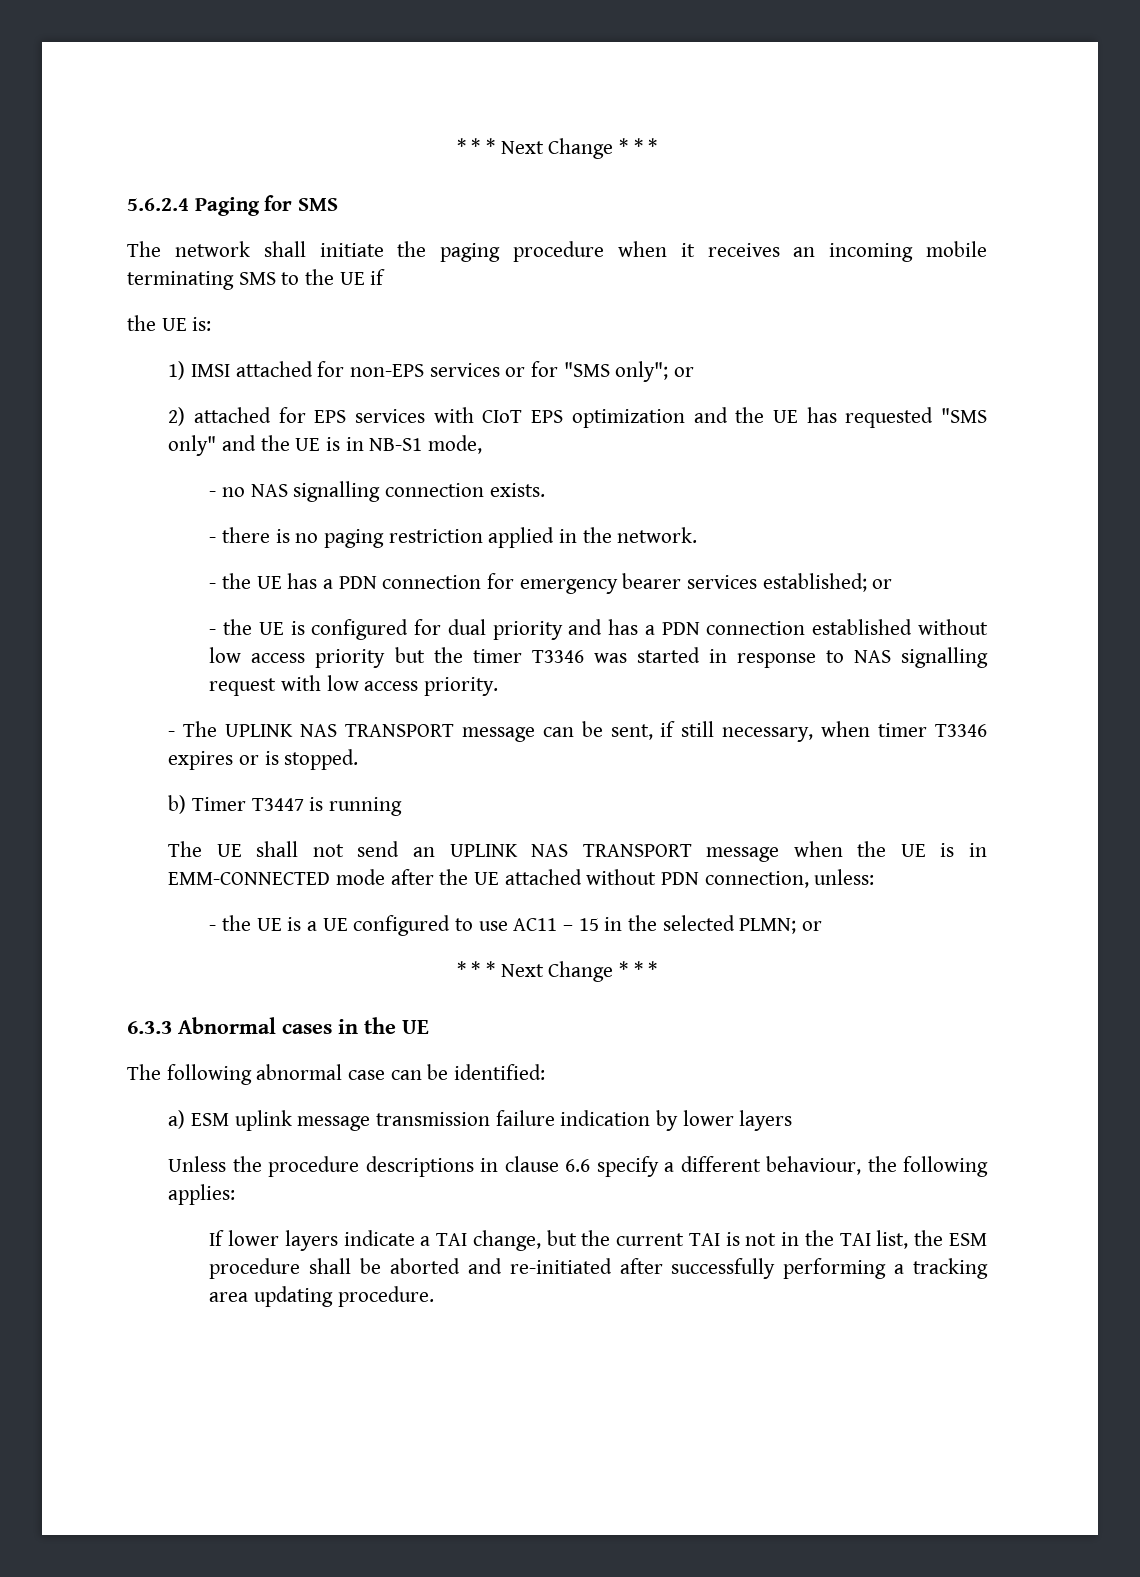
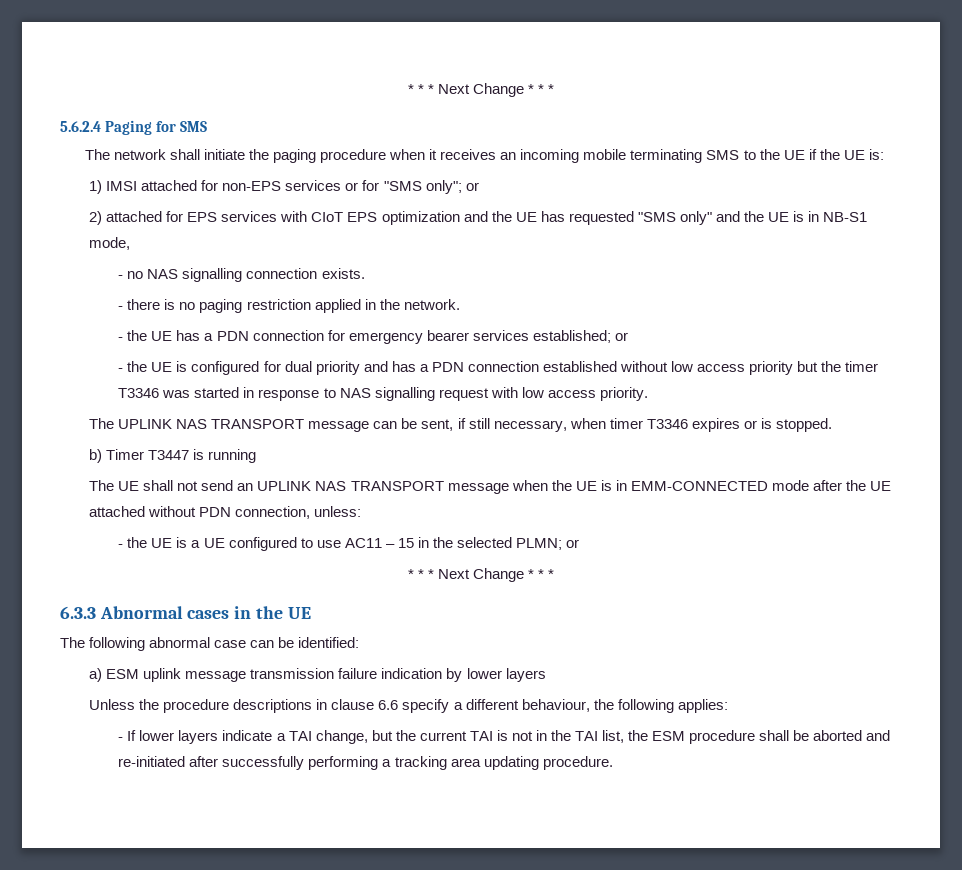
- The network shall initiate the paging procedure when it receives an incoming mobile terminating SMS to the UE if
- the UE is:
+ The network shall initiate the paging procedure when it receives an incoming mobile terminating SMS to the UE if the UE is:
- - The UPLINK NAS TRANSPORT message can be sent, if still necessary, when timer T3346 expires or is stopped.
+ The UPLINK NAS TRANSPORT message can be sent, if still necessary, when timer T3346 expires or is stopped.
- If lower layers indicate a TAI change, but the current TAI is not in the TAI list, the ESM procedure shall be aborted and re-initiated after successfully performing a tracking area updating procedure.
+ - If lower layers indicate a TAI change, but the current TAI is not in the TAI list, the ESM procedure shall be aborted and re-initiated after successfully performing a tracking area updating procedure.

